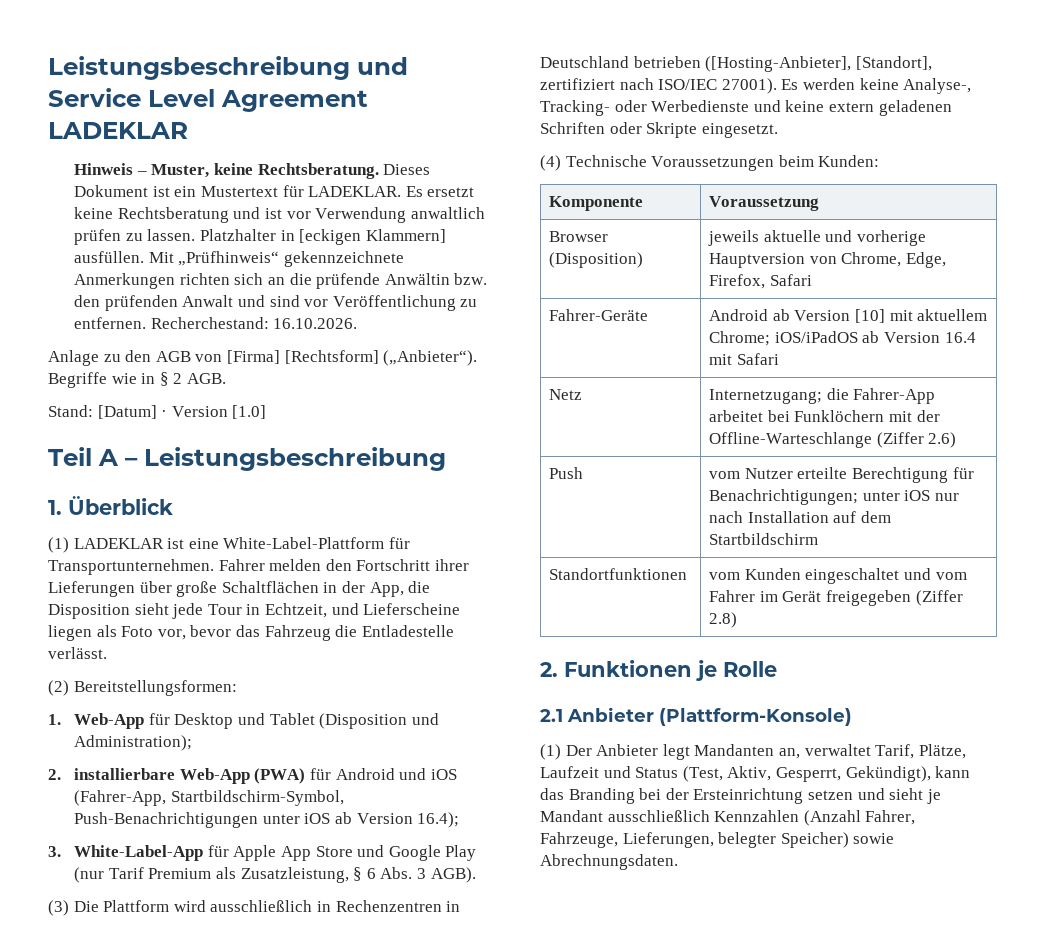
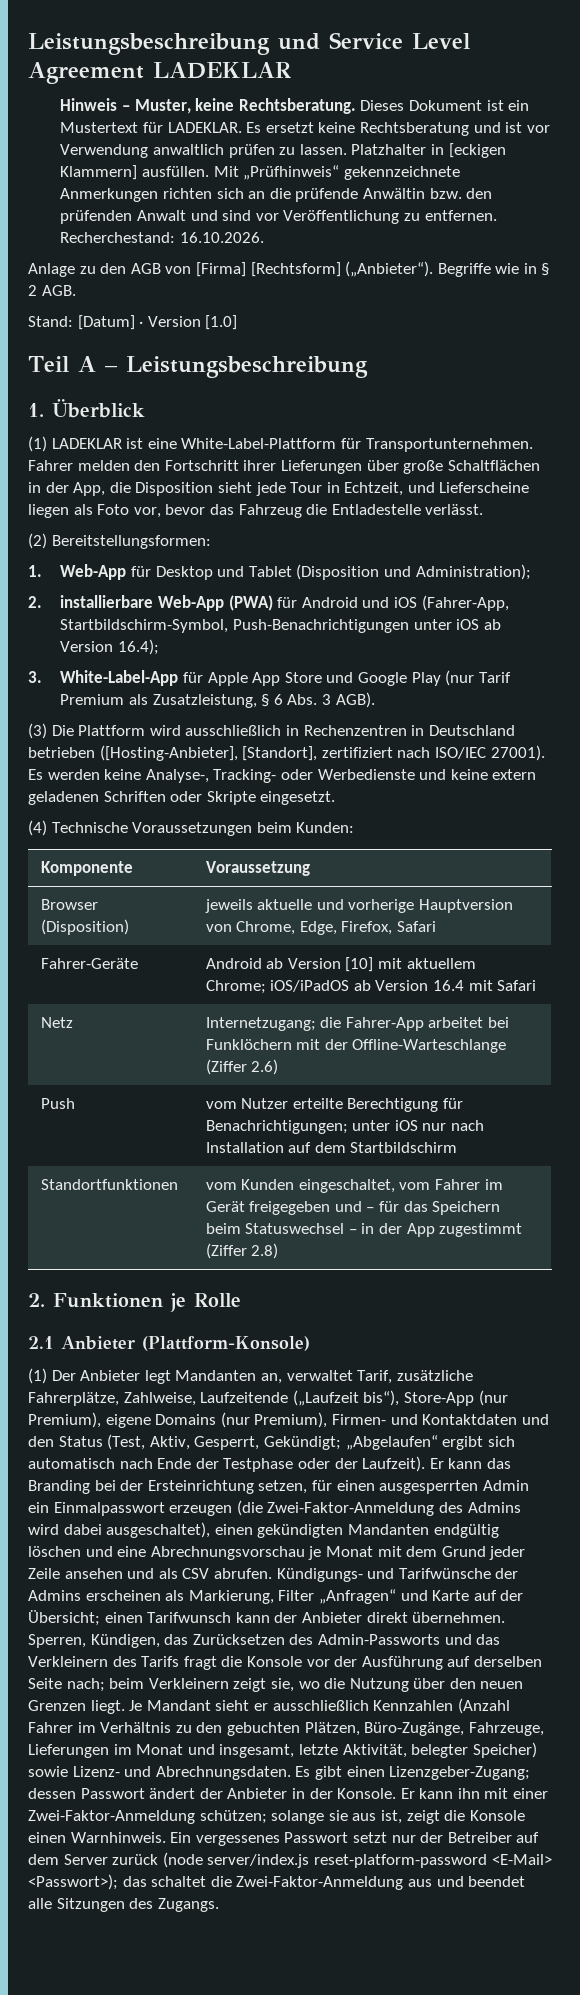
- Standortfunktionen | vom Kunden eingeschaltet und vom Fahrer im Gerät freigegeben (Ziffer 2.8)
+ Standortfunktionen | vom Kunden eingeschaltet, vom Fahrer im Gerät freigegeben und – für das Speichern beim Statuswechsel – in der App zugestimmt (Ziffer 2.8)
- (1) Der Anbieter legt Mandanten an, verwaltet Tarif, Plätze, Laufzeit und Status (Test, Aktiv, Gesperrt, Gekündigt), kann das Branding bei der Ersteinrichtung setzen und sieht je Mandant ausschließlich Kennzahlen (Anzahl Fahrer, Fahrzeuge, Lieferungen, belegter Speicher) sowie Abrechnungsdaten.
+ (1) Der Anbieter legt Mandanten an, verwaltet Tarif, zusätzliche Fahrerplätze, Zahlweise, Laufzeitende („Laufzeit bis“), Store-App (nur Premium), eigene Domains (nur Premium), Firmen- und Kontaktdaten und den Status (Test, Aktiv, Gesperrt, Gekündigt; „Abgelaufen“ ergibt sich automatisch nach Ende der Testphase oder der Laufzeit). Er kann das Branding bei der Ersteinrichtung setzen, für einen ausgesperrten Admin ein Einmalpasswort erzeugen (die Zwei-Faktor-Anmeldung des Admins wird dabei ausgeschaltet), einen gekündigten Mandanten endgültig löschen und eine Abrechnungsvorschau je Monat mit dem Grund jeder Zeile ansehen und als CSV abrufen. Kündigungs- und Tarifwünsche der Admins erscheinen als Markierung, Filter „Anfragen“ und Karte auf der Übersicht; einen Tarifwunsch kann der Anbieter direkt übernehmen. Sperren, Kündigen, das Zurücksetzen des Admin-Passworts und das Verkleinern des Tarifs fragt die Konsole vor der Ausführung auf derselben Seite nach; beim Verkleinern zeigt sie, wo die Nutzung über den neuen Grenzen liegt. Je Mandant sieht er ausschließlich Kennzahlen (Anzahl Fahrer im Verhältnis zu den gebuchten Plätzen, Büro-Zugänge, Fahrzeuge, Lieferungen im Monat und insgesamt, letzte Aktivität, belegter Speicher) sowie Lizenz- und Abrechnungsdaten. Es gibt einen Lizenzgeber-Zugang; dessen Passwort ändert der Anbieter in der Konsole. Er kann ihn mit einer Zwei-Faktor-Anmeldung schützen; solange sie aus ist, zeigt die Konsole einen Warnhinweis. Ein vergessenes Passwort setzt nur der Betreiber auf dem Server zurück (node server/index.js reset-platform-password <E-Mail> <Passwort>); das schaltet die Zwei-Faktor-Anmeldung aus und beendet alle Sitzungen des Zugangs.

